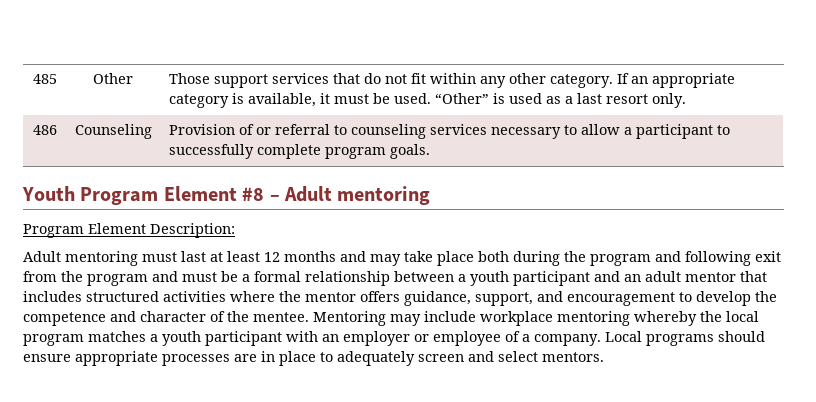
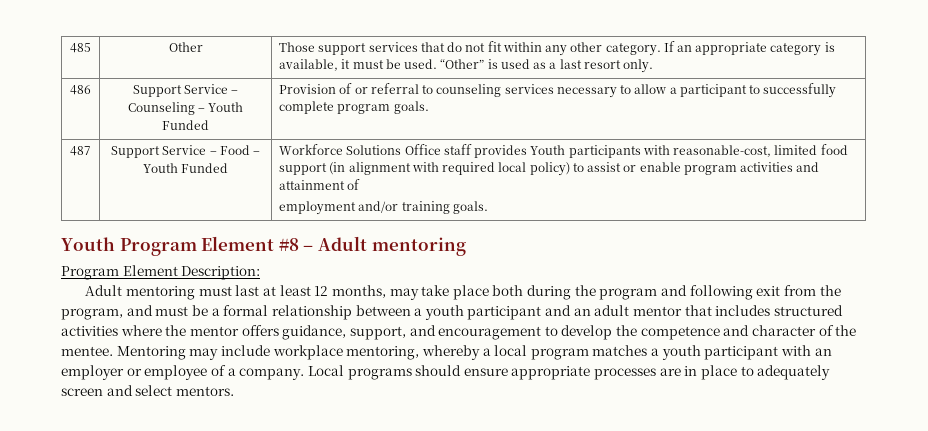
- 486 | Counseling | Provision of or referral to counseling services necessary to allow a participant to successfully complete program goals.
+ 486 | Support Service – Counseling – Youth Funded | Provision of or referral to counseling services necessary to allow a participant to successfully complete program goals.
+ 487 | Support Service – Food – Youth Funded | Workforce Solutions Office staff provides Youth participants with reasonable-cost, limited food support (in alignment with required local policy) to assist or enable program activities and attainment of
+ employment and/or training goals.
- Adult mentoring must last at least 12 months and may take place both during the program and following exit from the program and must be a formal relationship between a youth participant and an adult mentor that includes structured activities where the mentor offers guidance, support, and encouragement to develop the competence and character of the mentee.
+ Adult mentoring must last at least 12 months, may take place both during the program and following exit from the program, and must be a formal relationship between a youth participant and an adult mentor that includes structured activities where the mentor offers guidance, support, and encouragement to develop the competence and character of the mentee.
- Mentoring may include workplace mentoring whereby the local program matches a youth participant with an employer or employee of a company.
+ Mentoring may include workplace mentoring, whereby a local program matches a youth participant with an employer or employee of a company.

